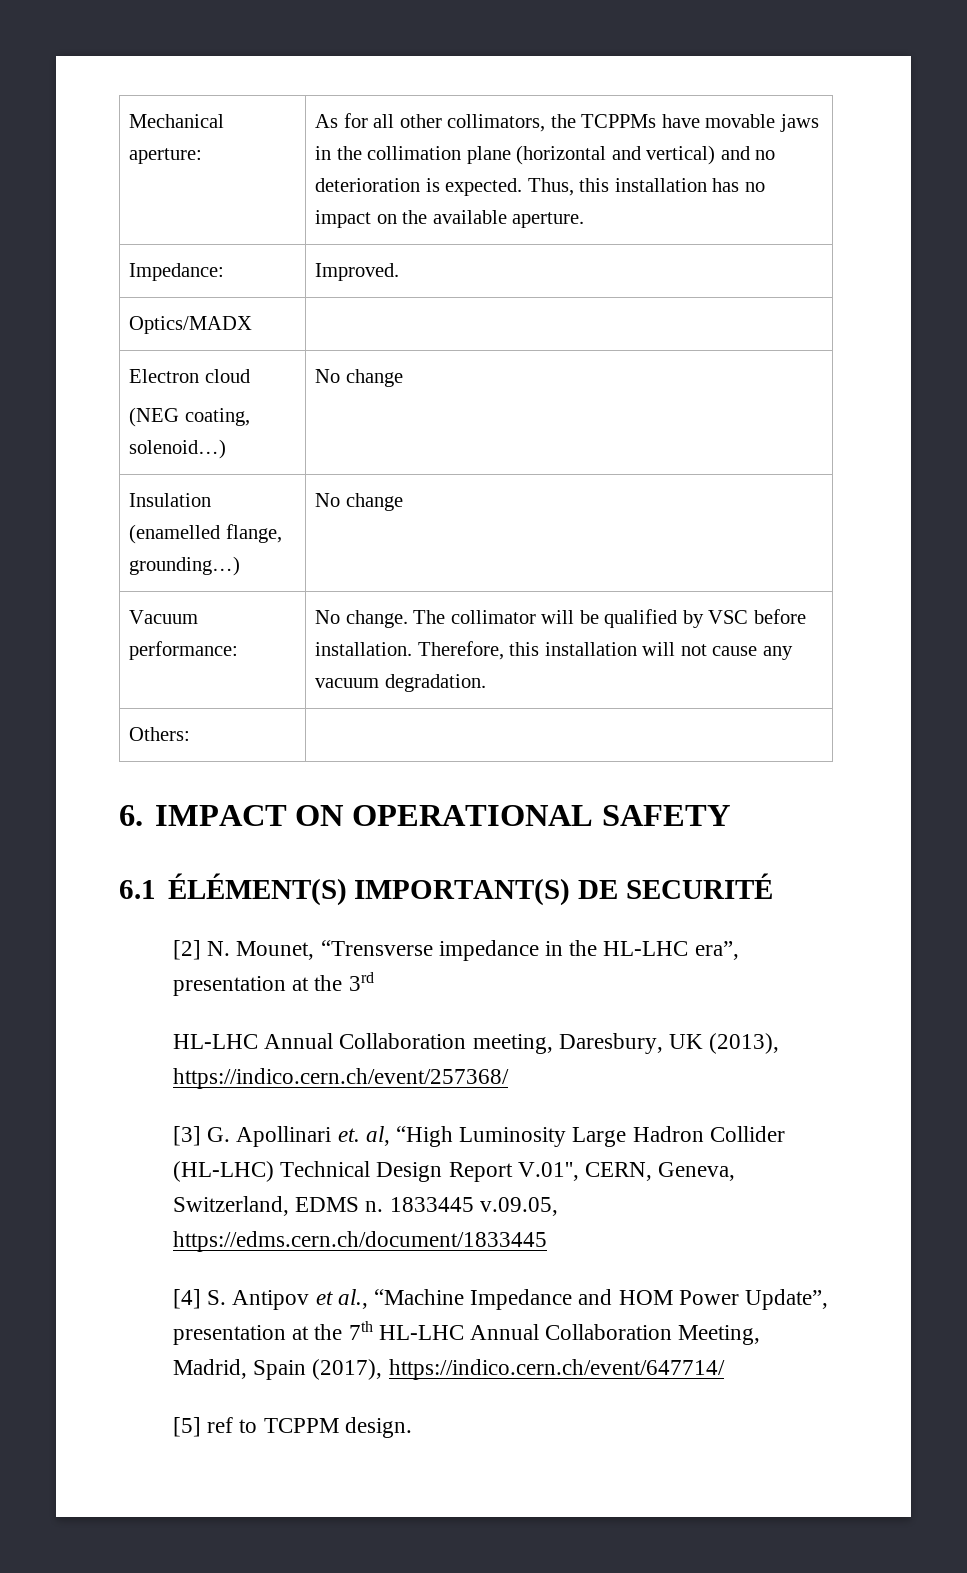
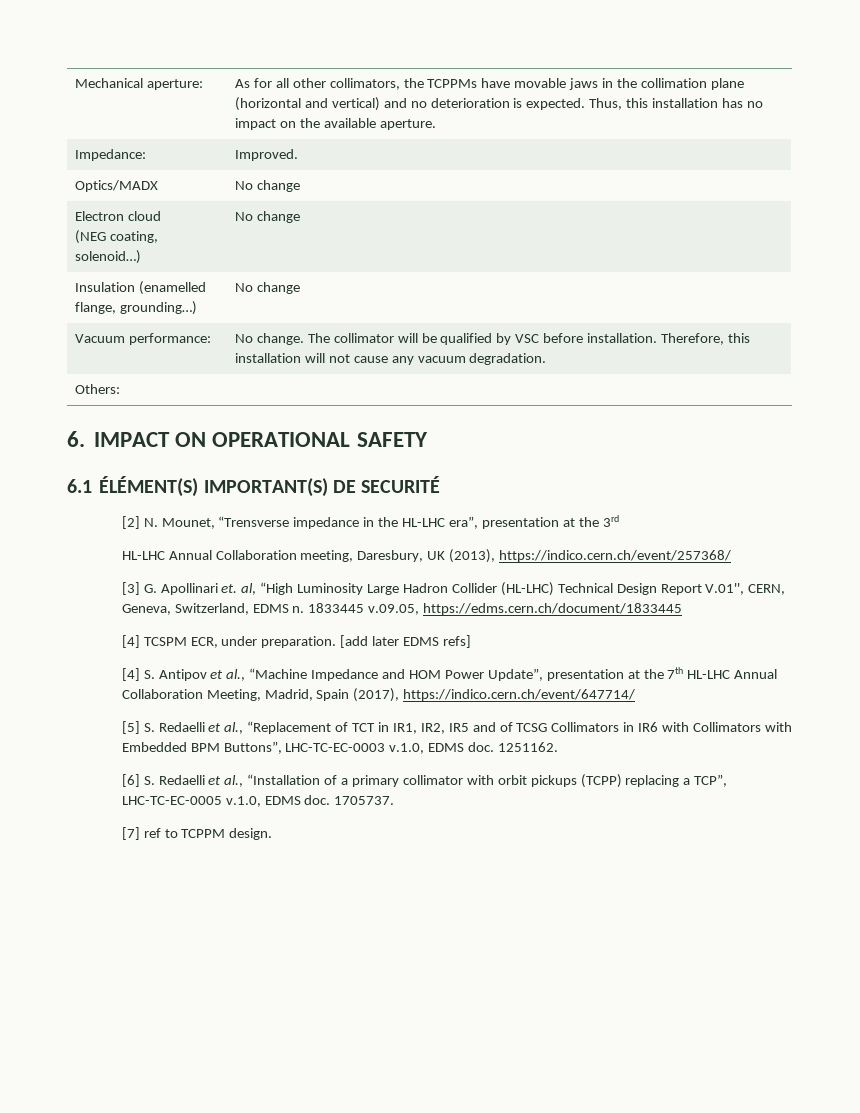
- Optics/MADX |
+ Optics/MADX | No change
+ [4] TCSPM ECR, under preparation. [add later EDMS refs]
- [5] ref to TCPPM design.
+ [5] S. Redaelli et al., “Replacement of TCT in IR1, IR2, IR5 and of TCSG Collimators in IR6 with Collimators with Embedded BPM Buttons”, LHC-TC-EC-0003 v.1.0, EDMS doc. 1251162.
+ [6] S. Redaelli et al., “Installation of a primary collimator with orbit pickups (TCPP) replacing a TCP”, LHC-TC-EC-0005 v.1.0, EDMS doc. 1705737.
+ [7] ref to TCPPM design.

